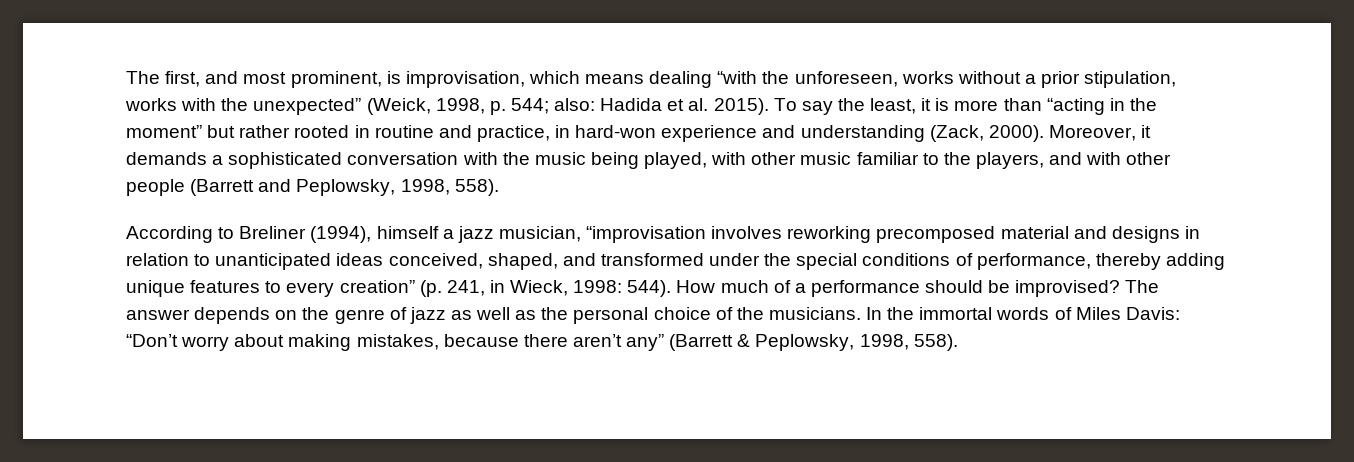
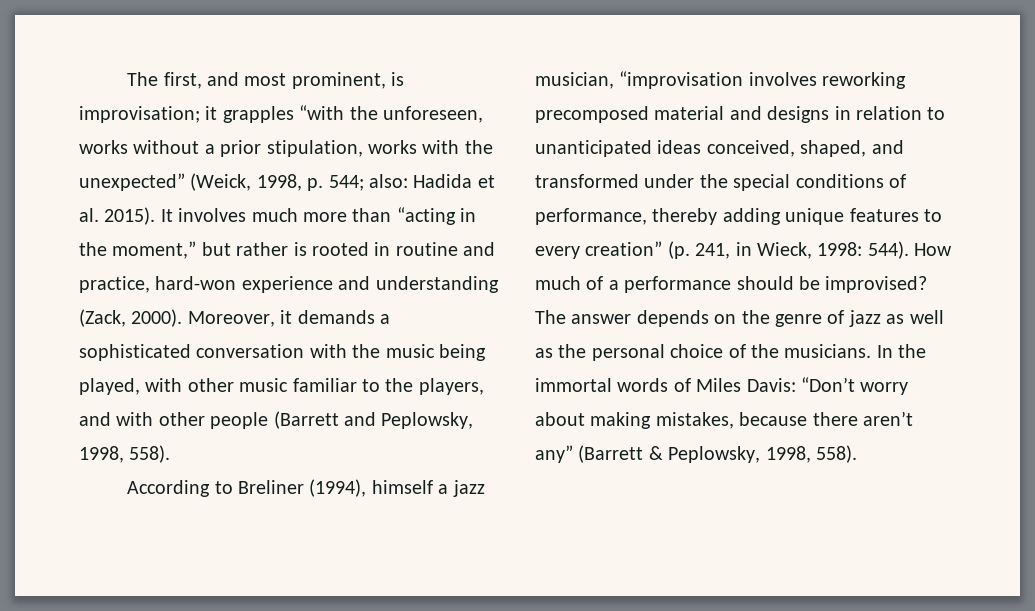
- The first, and most prominent, is improvisation, which means dealing “with the unforeseen, works without a prior stipulation, works with the unexpected” (Weick, 1998, p. 544; also: Hadida et al. 2015).
+ The first, and most prominent, is improvisation; it grapples “with the unforeseen, works without a prior stipulation, works with the unexpected” (Weick, 1998, p. 544; also: Hadida et al. 2015).
- To say the least, it is more than “acting in the moment” but rather rooted in routine and practice, in hard-won experience and understanding (Zack, 2000).
+ It involves much more than “acting in the moment,” but rather is rooted in routine and practice, hard-won experience and understanding (Zack, 2000).

